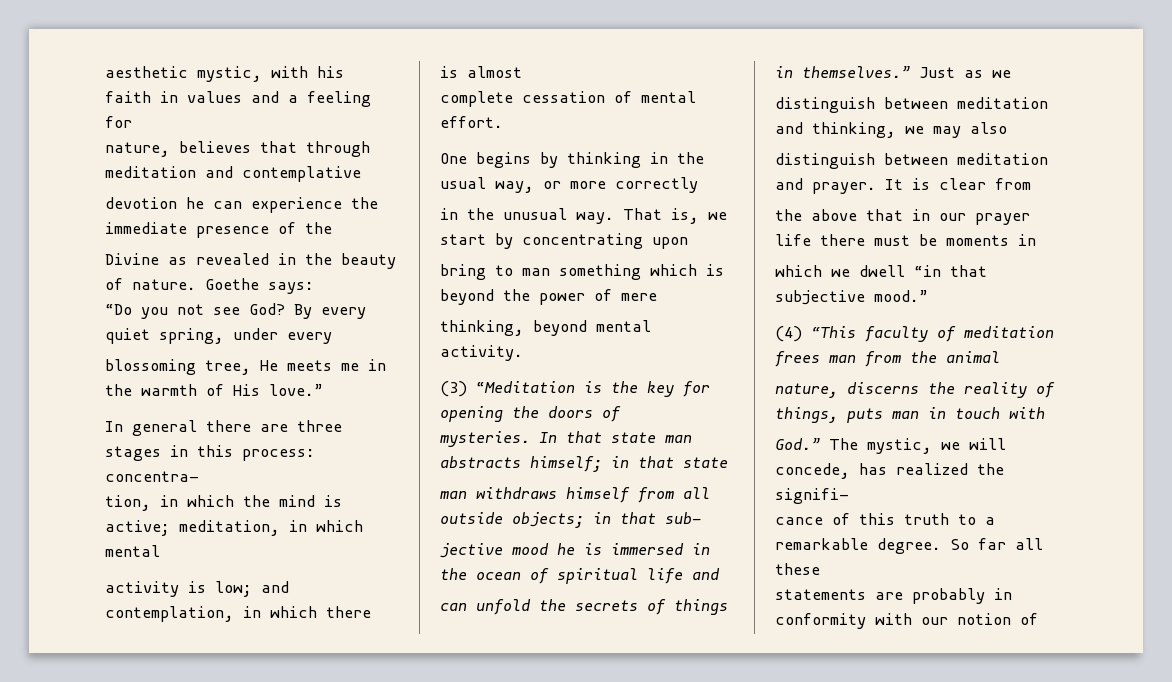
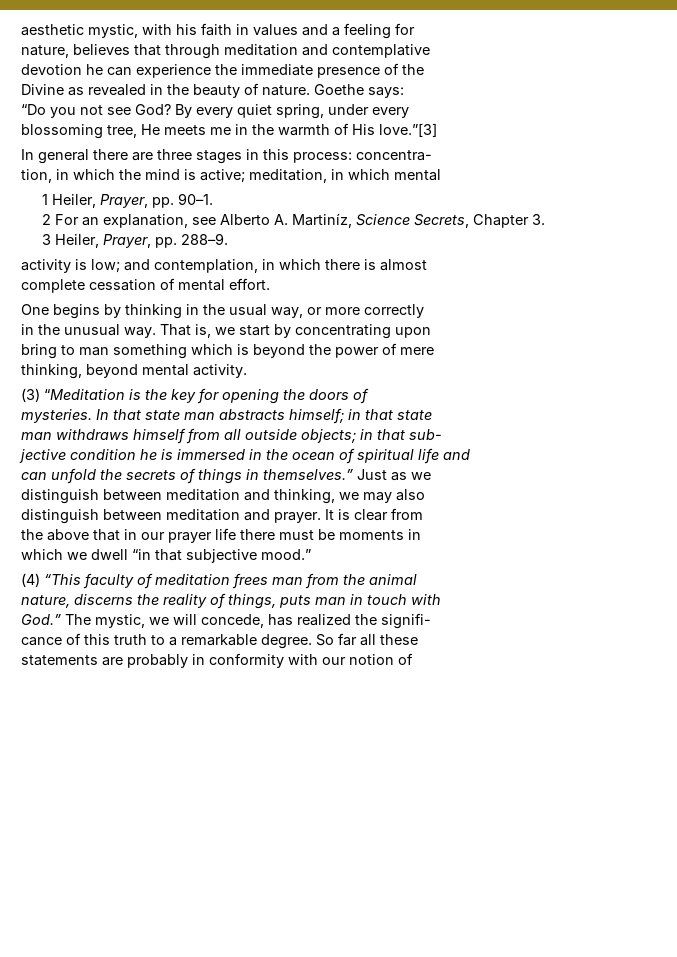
- blossoming tree, He meets me in the warmth of His love.”
+ blossoming tree, He meets me in the warmth of His love.”[3]
+ 1 Heiler, Prayer, pp. 90–1.
+ 2 For an explanation, see Alberto A. Martiníz, Science Secrets, Chapter 3.
+ 3 Heiler, Prayer, pp. 288–9.
- jective mood he is immersed in the ocean of spiritual life and
+ jective condition he is immersed in the ocean of spiritual life and

